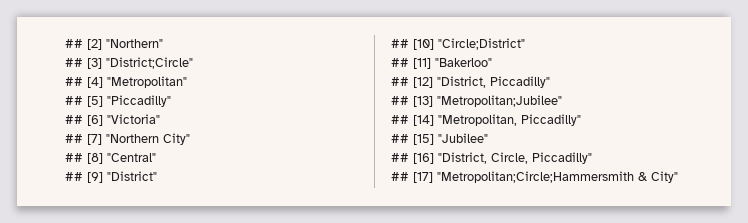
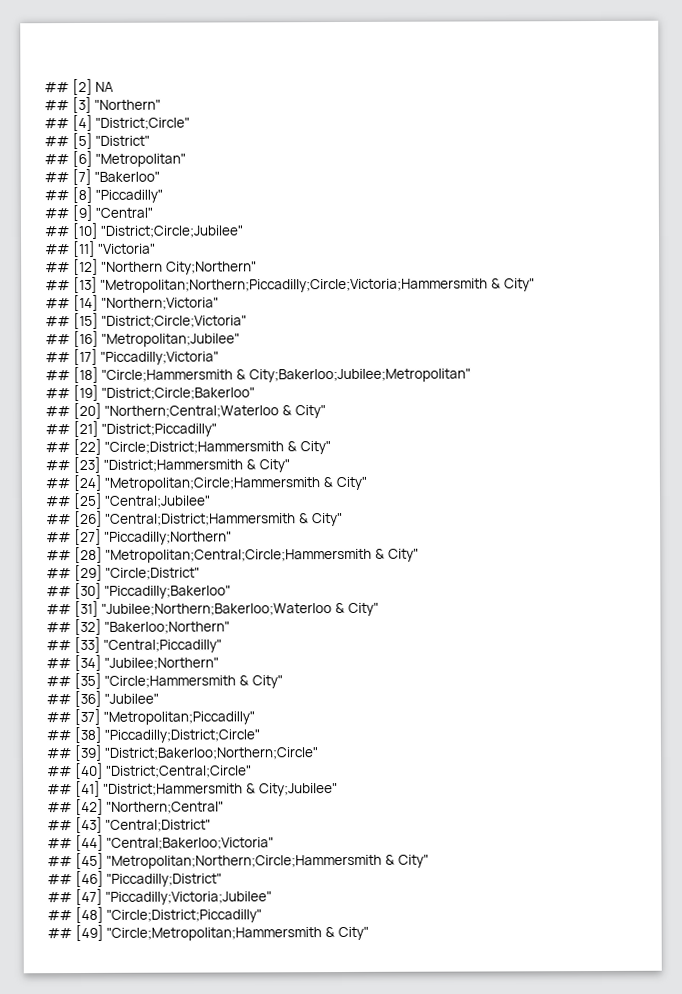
- ## [2] "Northern"
+ ## [2] NA
+ ## [3] "Northern"
- ## [3] "District;Circle"
+ ## [4] "District;Circle"
- ## [4] "Metropolitan"
- ## [5] "Piccadilly"
- ## [6] "Victoria"
- ## [7] "Northern City"
- ## [8] "Central"
- ## [9] "District"
- ## [10] "Circle;District"
+ ## [5] "District"
+ ## [6] "Metropolitan"
+ ## [7] "Bakerloo"
+ ## [8] "Piccadilly"
+ ## [9] "Central"
+ ## [10] "District;Circle;Jubilee"
+ ## [11] "Victoria"
+ ## [12] "Northern City;Northern"
+ ## [13] "Metropolitan;Northern;Piccadilly;Circle;Victoria;Hammersmith & City"
+ ## [14] "Northern;Victoria"
+ ## [15] "District;Circle;Victoria"
+ ## [16] "Metropolitan;Jubilee"
+ ## [17] "Piccadilly;Victoria"
+ ## [18] "Circle;Hammersmith & City;Bakerloo;Jubilee;Metropolitan"
+ ## [19] "District;Circle;Bakerloo"
+ ## [20] "Northern;Central;Waterloo & City"
+ ## [21] "District;Piccadilly"
+ ## [22] "Circle;District;Hammersmith & City"
+ ## [23] "District;Hammersmith & City"
+ ## [24] "Metropolitan;Circle;Hammersmith & City"
+ ## [25] "Central;Jubilee"
+ ## [26] "Central;District;Hammersmith & City"
+ ## [27] "Piccadilly;Northern"
+ ## [28] "Metropolitan;Central;Circle;Hammersmith & City"
+ ## [29] "Circle;District"
- ## [11] "Bakerloo"
- ## [12] "District, Piccadilly"
- ## [13] "Metropolitan;Jubilee"
- ## [14] "Metropolitan, Piccadilly"
- ## [15] "Jubilee"
- ## [16] "District, Circle, Piccadilly"
- ## [17] "Metropolitan;Circle;Hammersmith & City"
+ ## [30] "Piccadilly;Bakerloo"
+ ## [31] "Jubilee;Northern;Bakerloo;Waterloo & City"
+ ## [32] "Bakerloo;Northern"
+ ## [33] "Central;Piccadilly"
+ ## [34] "Jubilee;Northern"
+ ## [35] "Circle;Hammersmith & City"
+ ## [36] "Jubilee"
+ ## [37] "Metropolitan;Piccadilly"
+ ## [38] "Piccadilly;District;Circle"
+ ## [39] "District;Bakerloo;Northern;Circle"
+ ## [40] "District;Central;Circle"
+ ## [41] "District;Hammersmith & City;Jubilee"
+ ## [42] "Northern;Central"
+ ## [43] "Central;District"
+ ## [44] "Central;Bakerloo;Victoria"
+ ## [45] "Metropolitan;Northern;Circle;Hammersmith & City"
+ ## [46] "Piccadilly;District"
+ ## [47] "Piccadilly;Victoria;Jubilee"
+ ## [48] "Circle;District;Piccadilly"
+ ## [49] "Circle;Metropolitan;Hammersmith & City"

